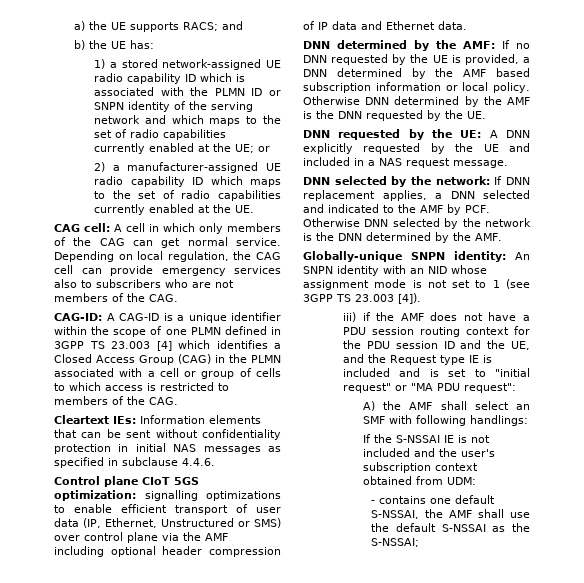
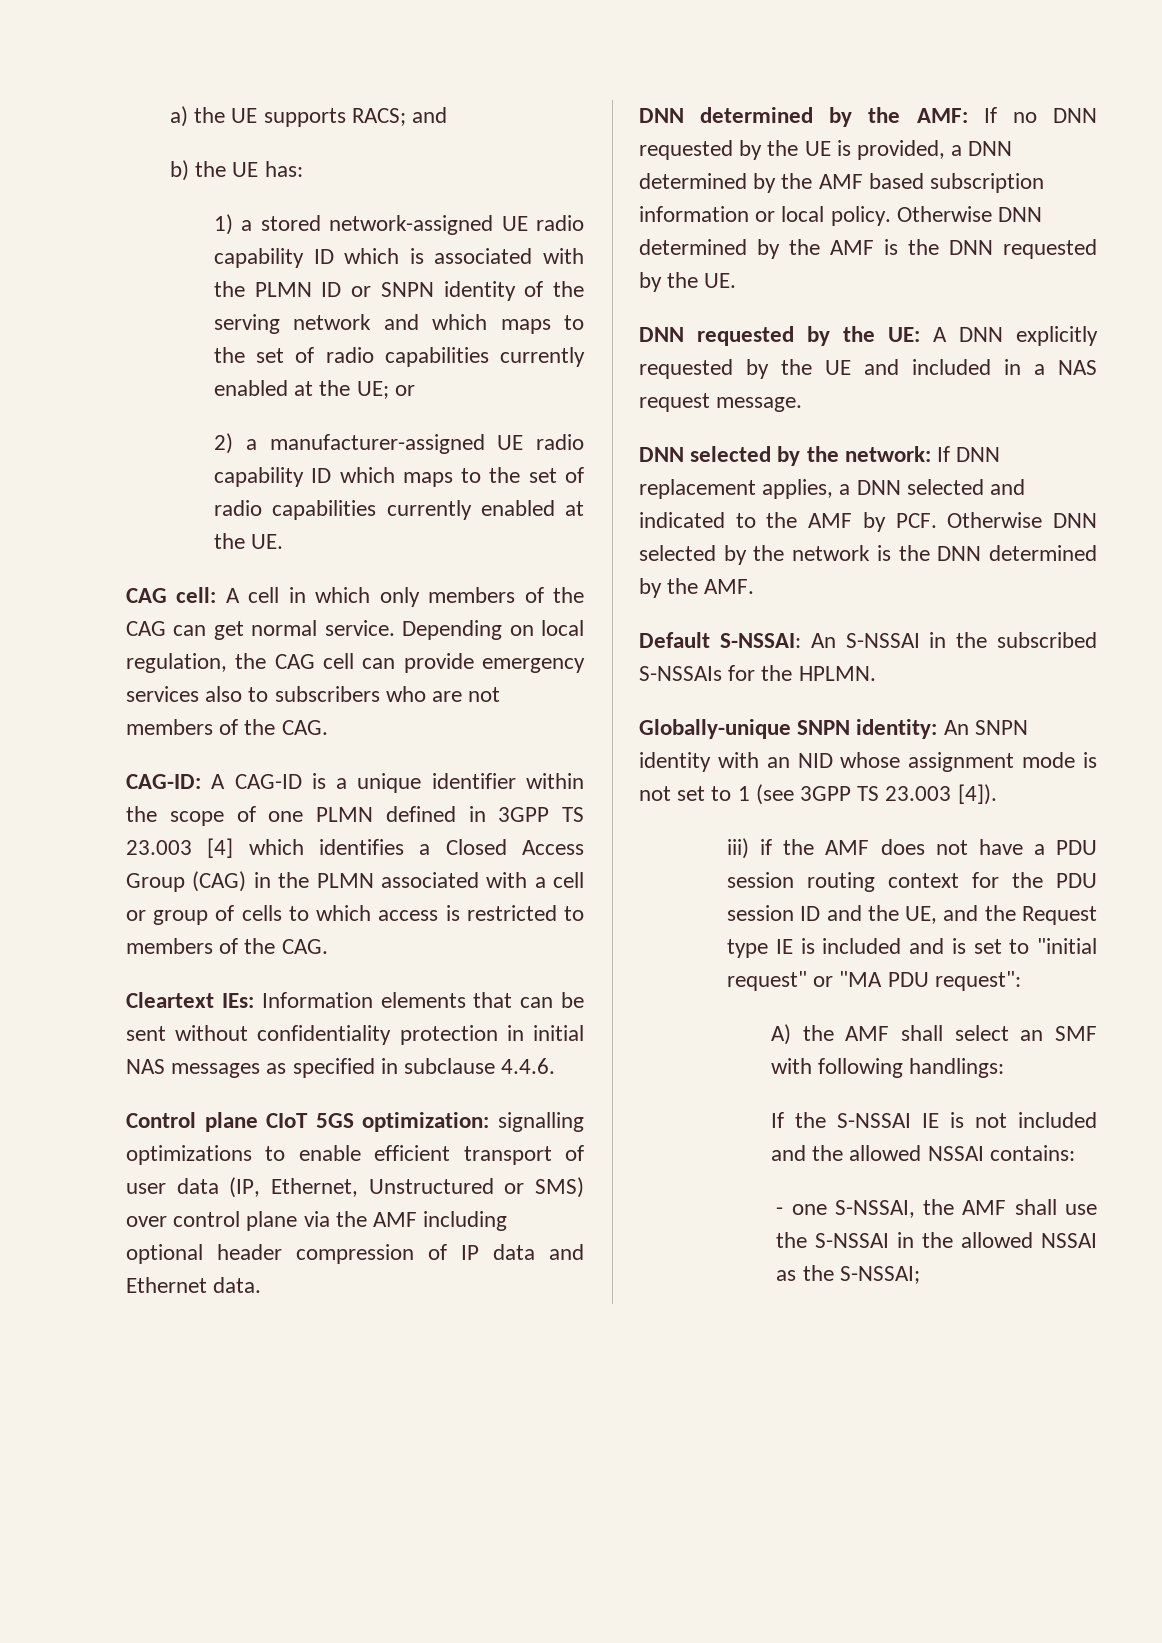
+ Default S-NSSAI: An S-NSSAI in the subscribed S-NSSAIs for the HPLMN.
- If the S-NSSAI IE is not included and the user's subscription context obtained from UDM:
- - contains one default S-NSSAI, the AMF shall use the default S-NSSAI as the S-NSSAI;
+ If the S-NSSAI IE is not included and the allowed NSSAI contains:
+ - one S-NSSAI, the AMF shall use the S-NSSAI in the allowed NSSAI as the S-NSSAI;

